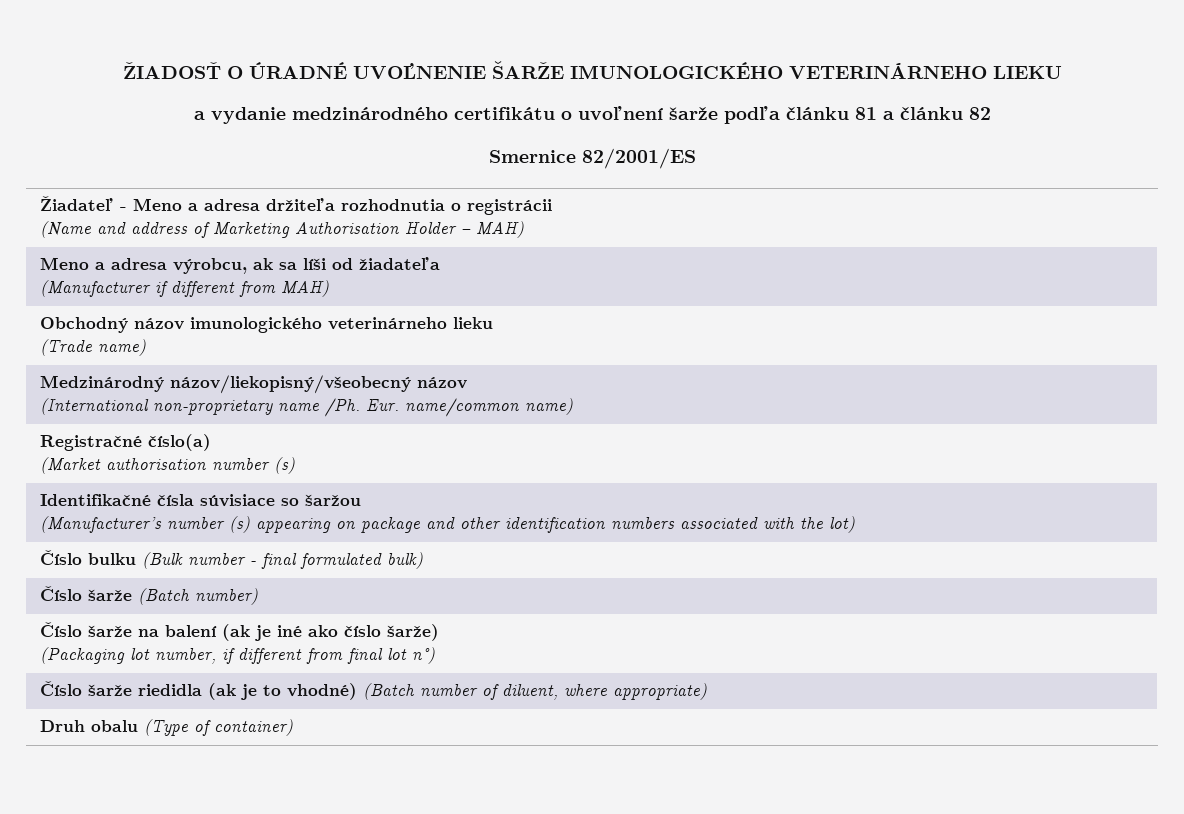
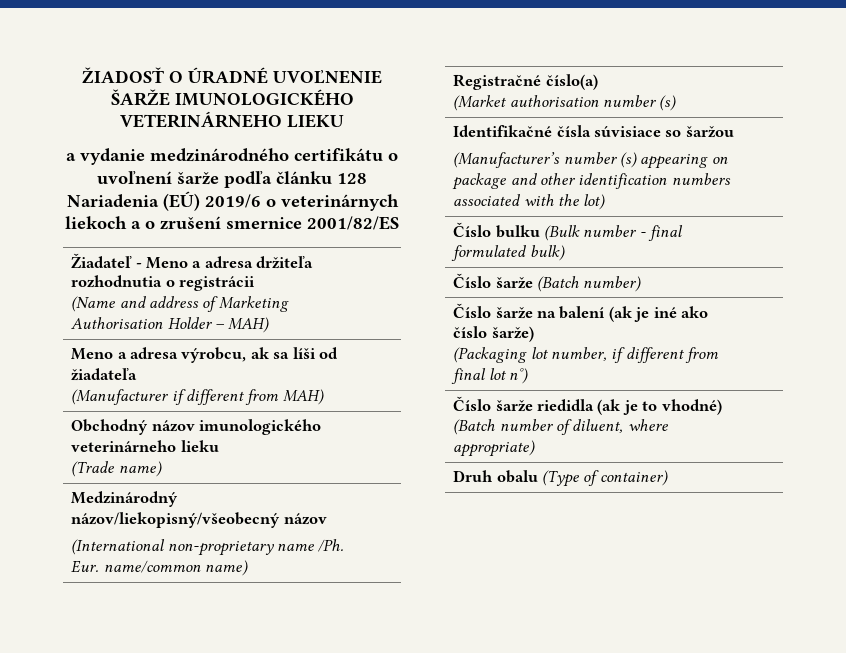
- a vydanie medzinárodného certifikátu o uvoľnení šarže podľa článku 81 a článku 82
- Smernice 82/2001/ES
+ a vydanie medzinárodného certifikátu o uvoľnení šarže podľa článku 128 Nariadenia (EÚ) 2019/6 o veterinárnych liekoch a o zrušení smernice 2001/82/ES

